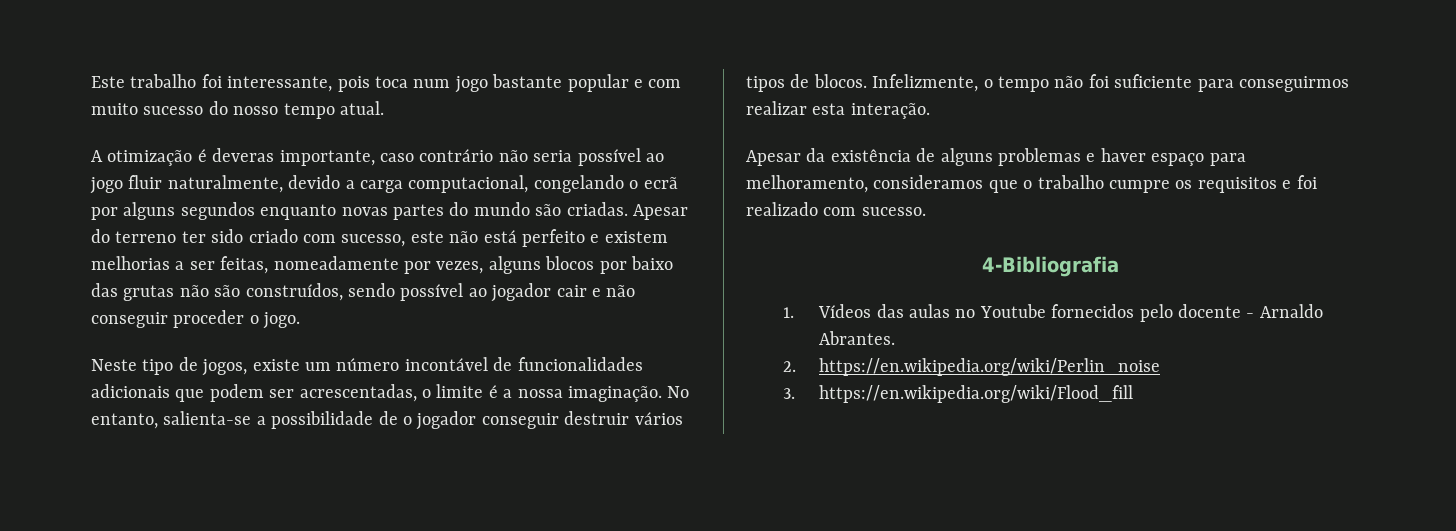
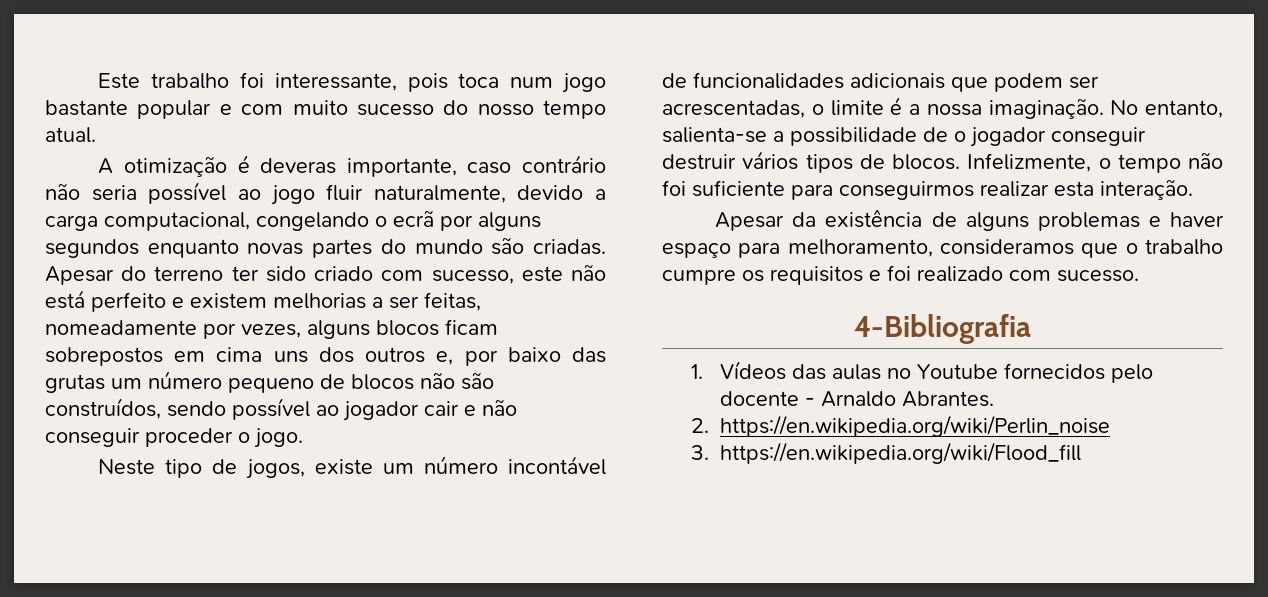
- Apesar do terreno ter sido criado com sucesso, este não está perfeito e existem melhorias a ser feitas, nomeadamente por vezes, alguns blocos por baixo das grutas não são construídos, sendo possível ao jogador cair e não conseguir proceder o jogo.
+ Apesar do terreno ter sido criado com sucesso, este não está perfeito e existem melhorias a ser feitas, nomeadamente por vezes, alguns blocos ficam sobrepostos em cima uns dos outros e, por baixo das grutas um número pequeno de blocos não são construídos, sendo possível ao jogador cair e não conseguir proceder o jogo.

